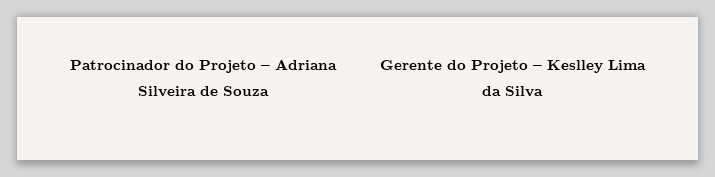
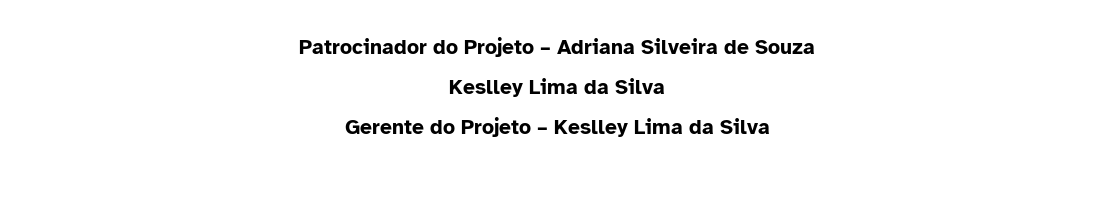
  Patrocinador do Projeto – Adriana Silveira de Souza
+ Keslley Lima da Silva

